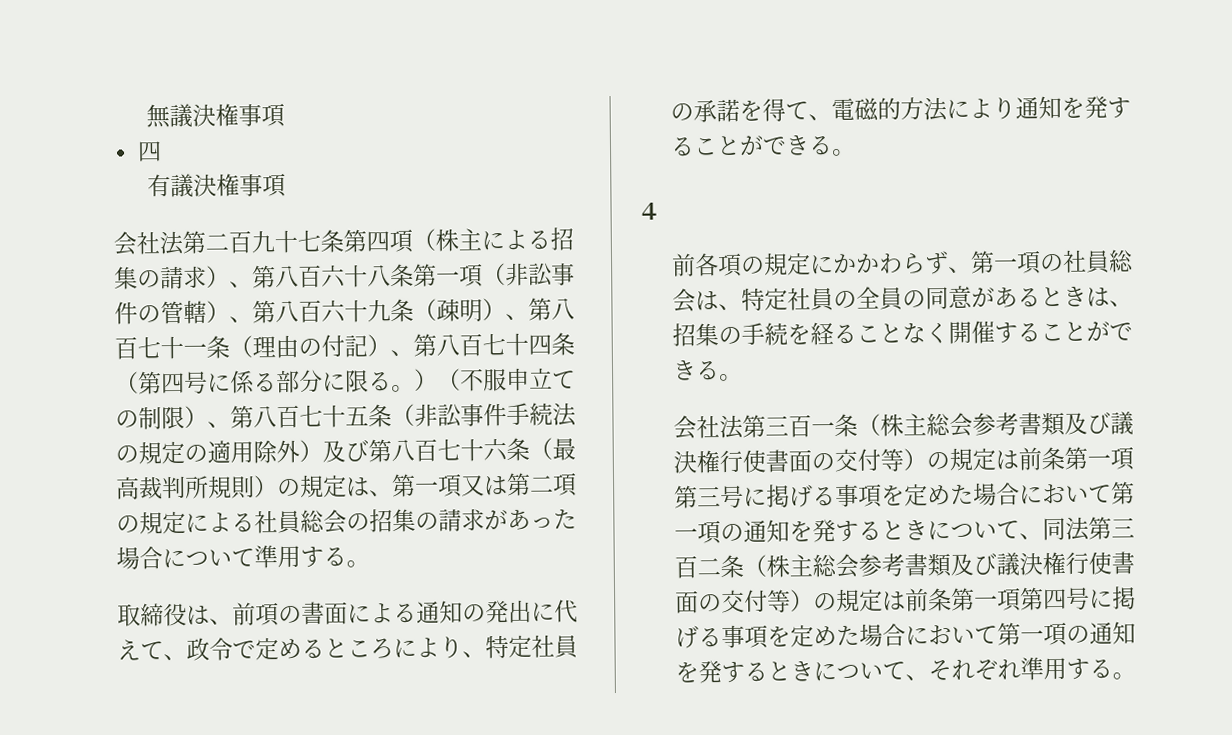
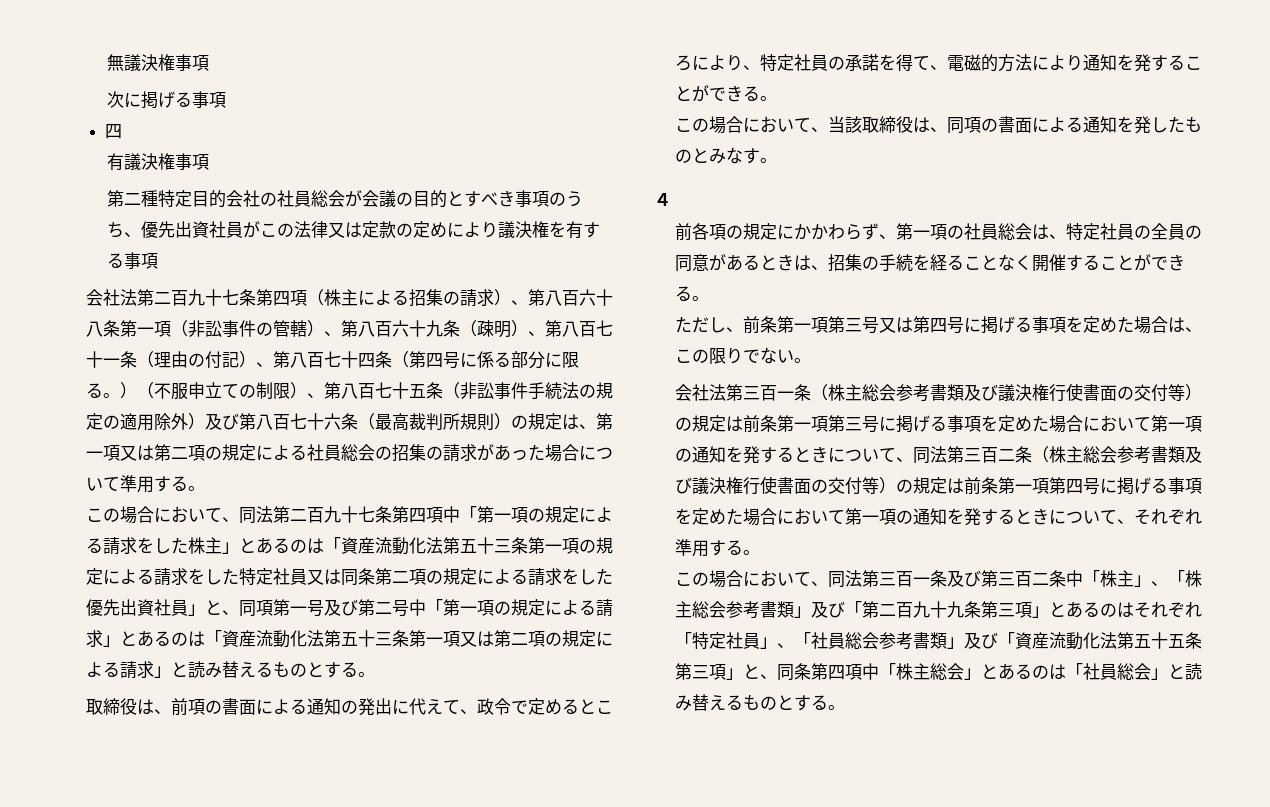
+ 次に掲げる事項
+ 第二種特定目的会社の社員総会が会議の目的とすべき事項のうち、優先出資社員がこの法律又は定款の定めにより議決権を有する事項
+ この場合において、同法第二百九十七条第四項中「第一項の規定による請求をした株主」とあるのは「資産流動化法第五十三条第一項の規定による請求をした特定社員又は同条第二項の規定による請求をした優先出資社員」と、同項第一号及び第二号中「第一項の規定による請求」とあるのは「資産流動化法第五十三条第一項又は第二項の規定による請求」と読み替えるものとする。
+ この場合において、当該取締役は、同項の書面による通知を発したものとみなす。
+ ただし、前条第一項第三号又は第四号に掲げる事項を定めた場合は、この限りでない。
+ この場合において、同法第三百一条及び第三百二条中「株主」、「株主総会参考書類」及び「第二百九十九条第三項」とあるのはそれぞれ「特定社員」、「社員総会参考書類」及び「資産流動化法第五十五条第三項」と、同条第四項中「株主総会」とあるのは「社員総会」と読み替えるものとする。

